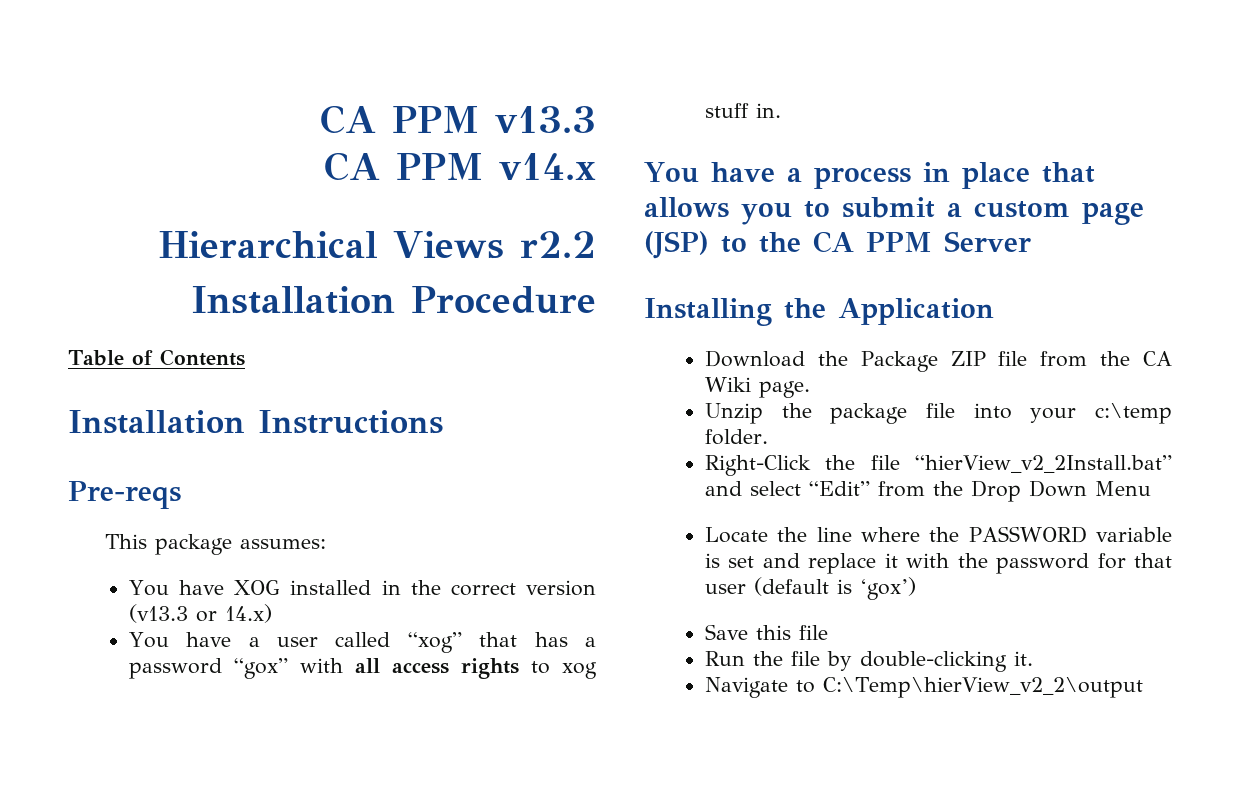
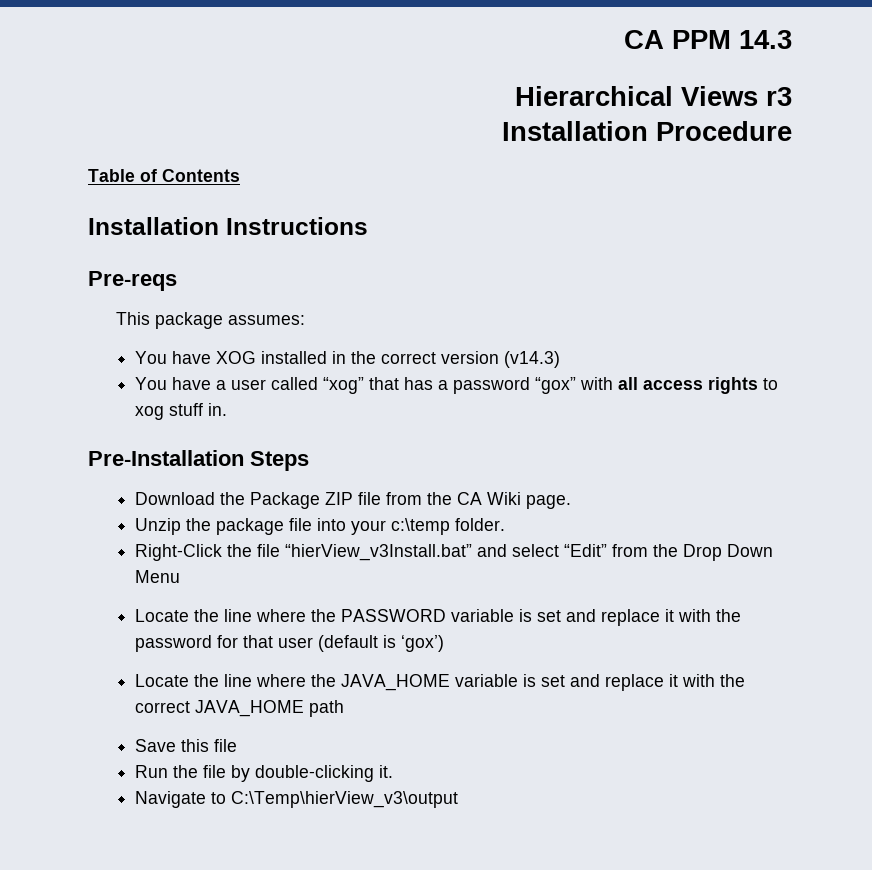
- CA PPM v13.3
- CA PPM v14.x
+ CA PPM 14.3
- Hierarchical Views r2.2
+ Hierarchical Views r3
- You have XOG installed in the correct version (v13.3 or 14.x)
+ You have XOG installed in the correct version (v14.3)
- You have a process in place that allows you to submit a custom page (JSP) to the CA PPM Server
- Installing the Application
+ Pre-Installation Steps
- Right-Click the file “hierView_v2_2Install.bat” and select “Edit” from the Drop Down Menu
+ Right-Click the file “hierView_v3Install.bat” and select “Edit” from the Drop Down Menu
+ Locate the line where the JAVA_HOME variable is set and replace it with the correct JAVA_HOME path
- Navigate to C:\Temp\hierView_v2_2\output
+ Navigate to C:\Temp\hierView_v3\output

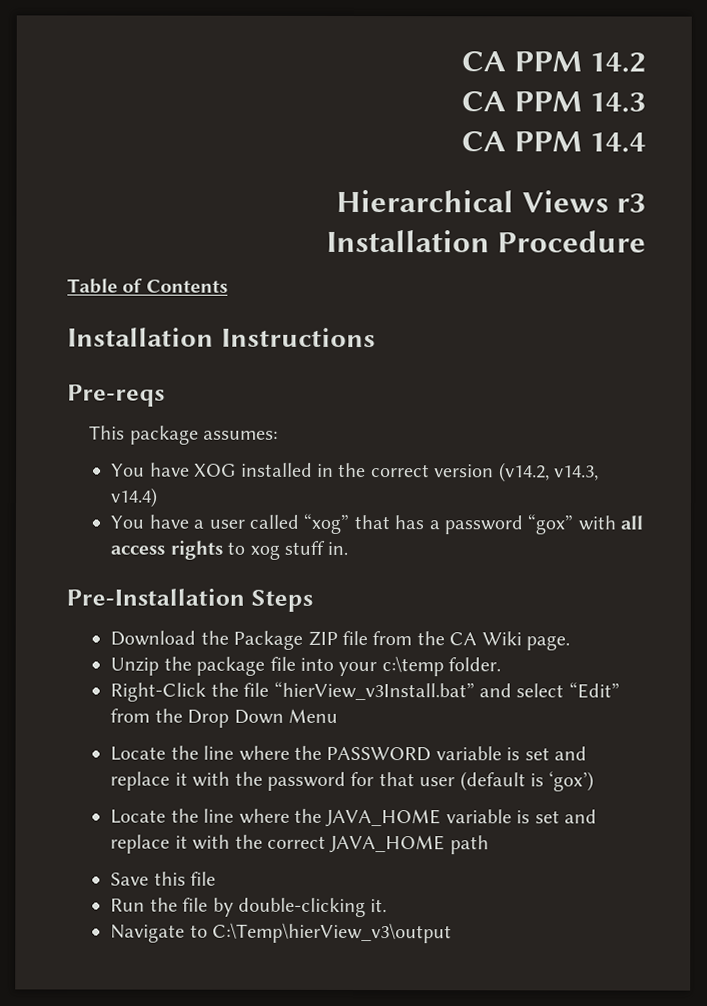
+ CA PPM 14.2
  CA PPM 14.3
+ CA PPM 14.4
- You have XOG installed in the correct version (v14.3)
+ You have XOG installed in the correct version (v14.2, v14.3, v14.4)

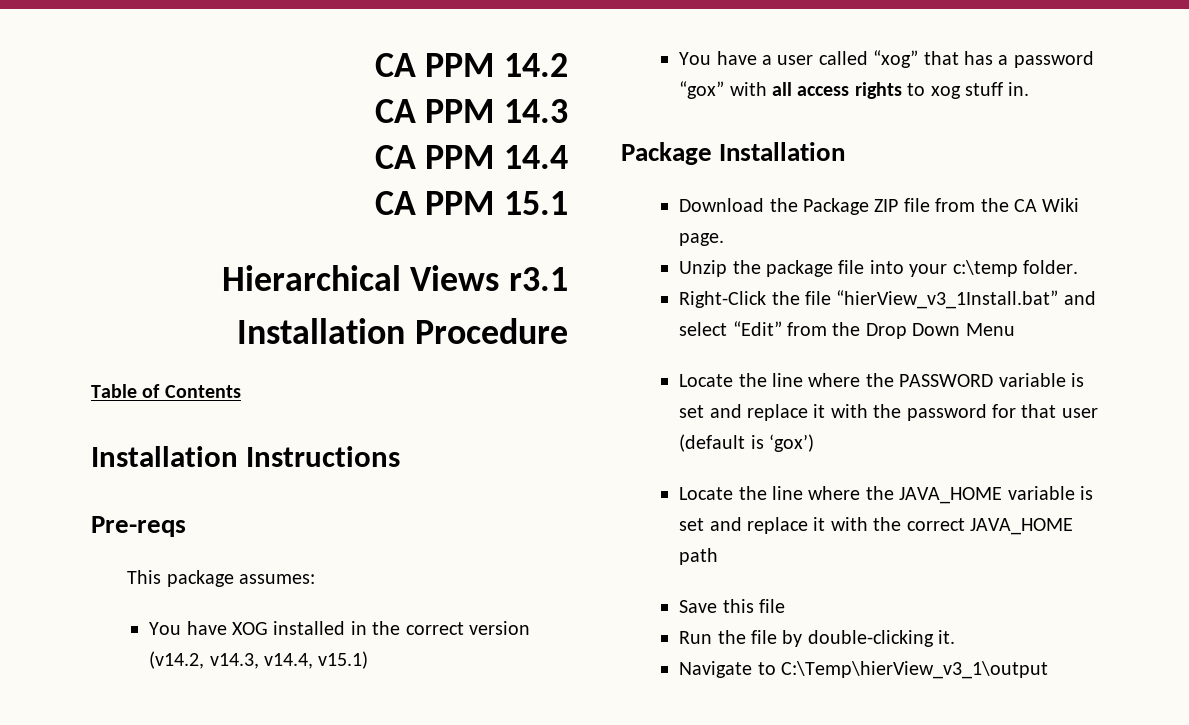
+ CA PPM 15.1
- Hierarchical Views r3
+ Hierarchical Views r3.1
- You have XOG installed in the correct version (v14.2, v14.3, v14.4)
+ You have XOG installed in the correct version (v14.2, v14.3, v14.4, v15.1)
- Pre-Installation Steps
+ Package Installation
- Right-Click the file “hierView_v3Install.bat” and select “Edit” from the Drop Down Menu
+ Right-Click the file “hierView_v3_1Install.bat” and select “Edit” from the Drop Down Menu
- Navigate to C:\Temp\hierView_v3\output
+ Navigate to C:\Temp\hierView_v3_1\output

